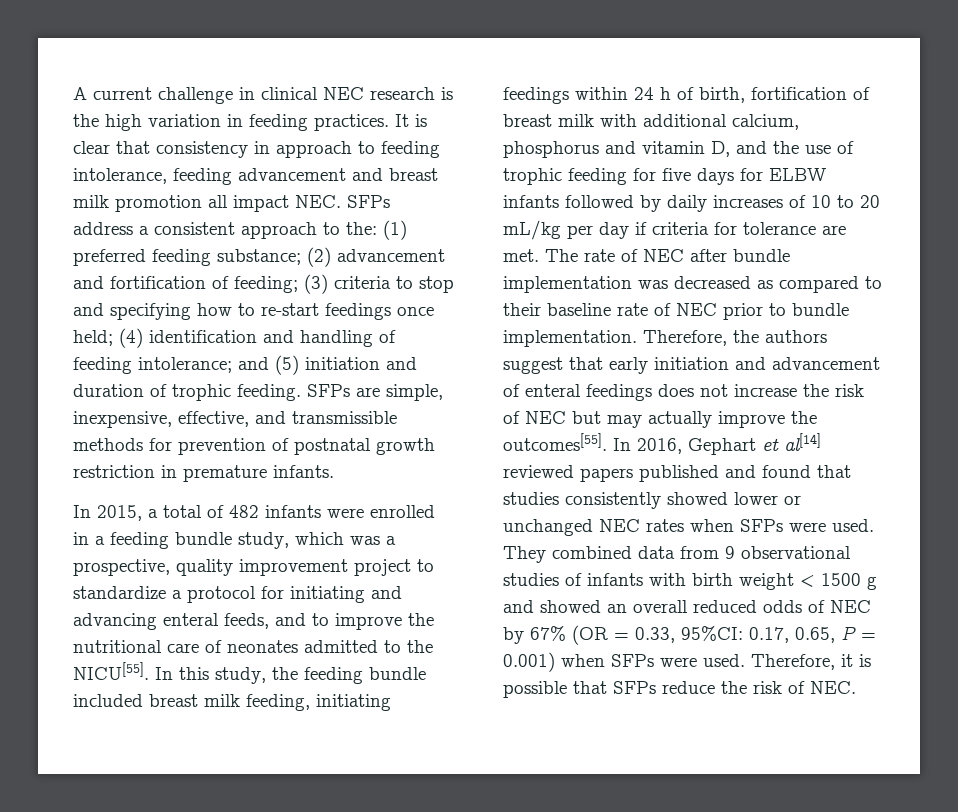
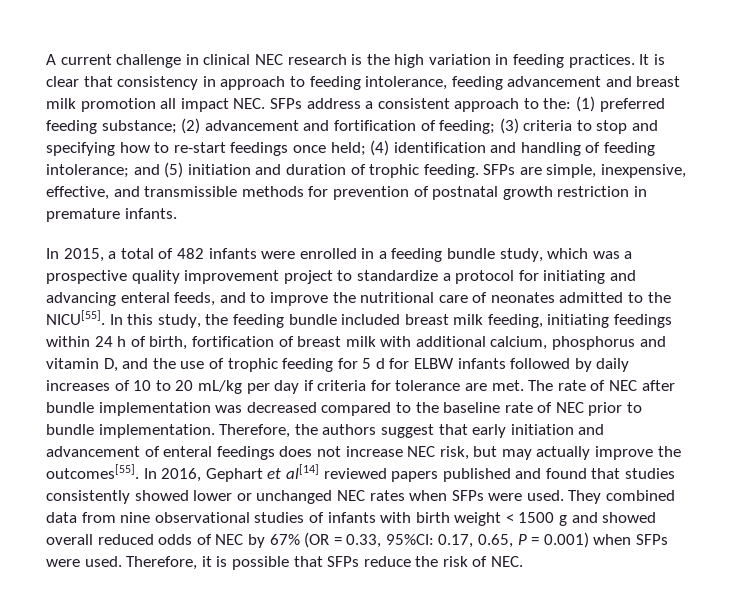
- In 2015, a total of 482 infants were enrolled in a feeding bundle study, which was a prospective, quality improvement project to standardize a protocol for initiating and advancing enteral feeds, and to improve the nutritional care of neonates admitted to the NICU[55].
+ In 2015, a total of 482 infants were enrolled in a feeding bundle study, which was a prospective quality improvement project to standardize a protocol for initiating and advancing enteral feeds, and to improve the nutritional care of neonates admitted to the NICU[55].
- In this study, the feeding bundle included breast milk feeding, initiating feedings within 24 h of birth, fortification of breast milk with additional calcium, phosphorus and vitamin D, and the use of trophic feeding for five days for ELBW infants followed by daily increases of 10 to 20 mL/kg per day if criteria for tolerance are met.
+ In this study, the feeding bundle included breast milk feeding, initiating feedings within 24 h of birth, fortification of breast milk with additional calcium, phosphorus and vitamin D, and the use of trophic feeding for 5 d for ELBW infants followed by daily increases of 10 to 20 mL/kg per day if criteria for tolerance are met.
- The rate of NEC after bundle implementation was decreased as compared to their baseline rate of NEC prior to bundle implementation.
+ The rate of NEC after bundle implementation was decreased compared to the baseline rate of NEC prior to bundle implementation.
- Therefore, the authors suggest that early initiation and advancement of enteral feedings does not increase the risk of NEC but may actually improve the outcomes[55].
+ Therefore, the authors suggest that early initiation and advancement of enteral feedings does not increase NEC risk, but may actually improve the outcomes[55].
- They combined data from 9 observational studies of infants with birth weight < 1500 g and showed an overall reduced odds of NEC by 67% (OR = 0.33, 95%CI: 0.17, 0.65, P = 0.001) when SFPs were used.
+ They combined data from nine observational studies of infants with birth weight < 1500 g and showed overall reduced odds of NEC by 67% (OR = 0.33, 95%CI: 0.17, 0.65, P = 0.001) when SFPs were used.

